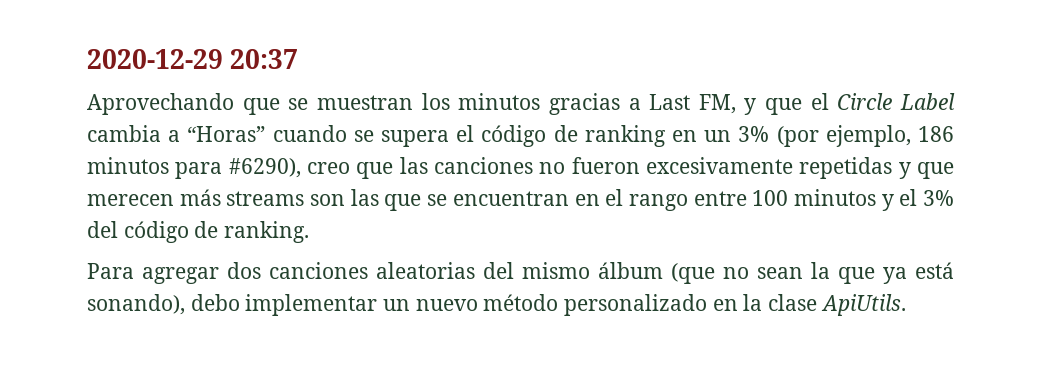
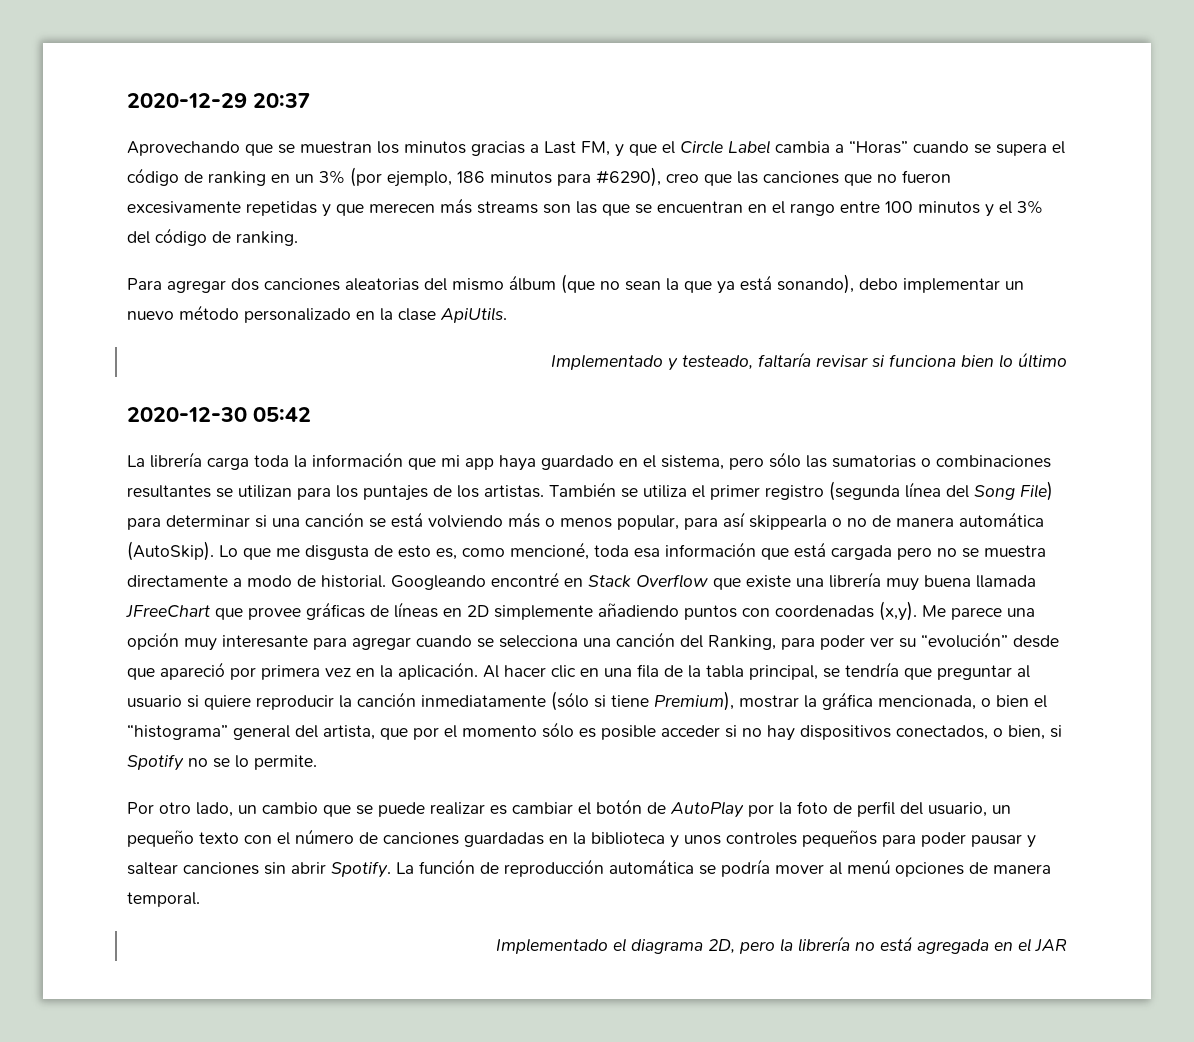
- Aprovechando que se muestran los minutos gracias a Last FM, y que el Circle Label cambia a “Horas” cuando se supera el código de ranking en un 3% (por ejemplo, 186 minutos para #6290), creo que las canciones no fueron excesivamente repetidas y que merecen más streams son las que se encuentran en el rango entre 100 minutos y el 3% del código de ranking.
+ Aprovechando que se muestran los minutos gracias a Last FM, y que el Circle Label cambia a “Horas” cuando se supera el código de ranking en un 3% (por ejemplo, 186 minutos para #6290), creo que las canciones que no fueron excesivamente repetidas y que merecen más streams son las que se encuentran en el rango entre 100 minutos y el 3% del código de ranking.
+ Implementado y testeado, faltaría revisar si funciona bien lo último
+ 2020-12-30 05:42
+ La librería carga toda la información que mi app haya guardado en el sistema, pero sólo las sumatorias o combinaciones resultantes se utilizan para los puntajes de los artistas. También se utiliza el primer registro (segunda línea del Song File) para determinar si una canción se está volviendo más o menos popular, para así skippearla o no de manera automática (AutoSkip). Lo que me disgusta de esto es, como mencioné, toda esa información que está cargada pero no se muestra directamente a modo de historial. Googleando encontré en Stack Overflow que existe una librería muy buena llamada JFreeChart que provee gráficas de líneas en 2D simplemente añadiendo puntos con coordenadas (x,y). Me parece una opción muy interesante para agregar cuando se selecciona una canción del Ranking, para poder ver su “evolución” desde que apareció por primera vez en la aplicación. Al hacer clic en una fila de la tabla principal, se tendría que preguntar al usuario si quiere reproducir la canción inmediatamente (sólo si tiene Premium), mostrar la gráfica mencionada, o bien el “histograma” general del artista, que por el momento sólo es posible acceder si no hay dispositivos conectados, o bien, si Spotify no se lo permite.
+ Por otro lado, un cambio que se puede realizar es cambiar el botón de AutoPlay por la foto de perfil del usuario, un pequeño texto con el número de canciones guardadas en la biblioteca y unos controles pequeños para poder pausar y saltear canciones sin abrir Spotify. La función de reproducción automática se podría mover al menú opciones de manera temporal.
+ Implementado el diagrama 2D, pero la librería no está agregada en el JAR

